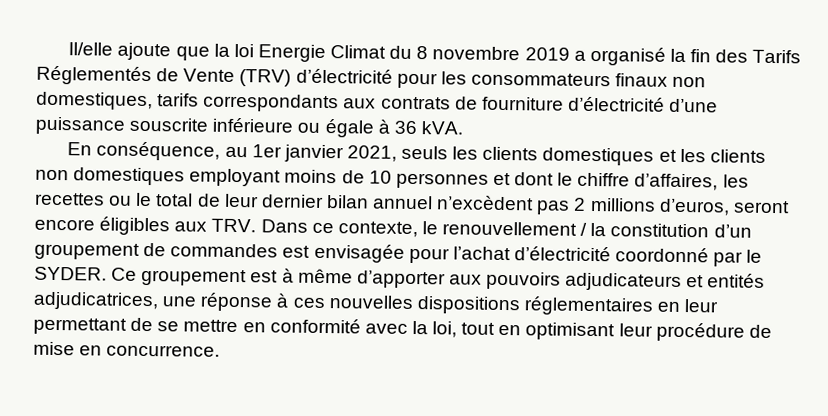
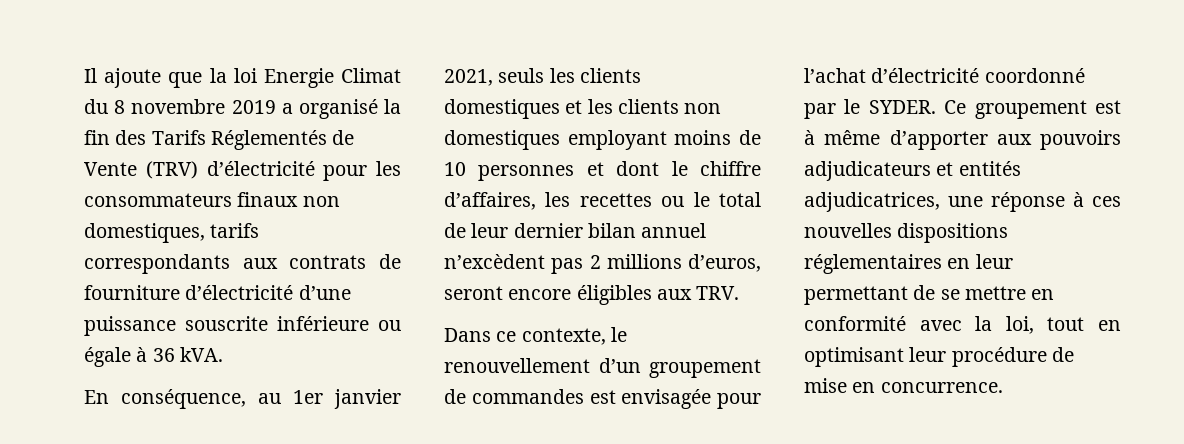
- Il/elle ajoute que la loi Energie Climat du 8 novembre 2019 a organisé la fin des Tarifs Réglementés de Vente (TRV) d’électricité pour les consommateurs finaux non domestiques, tarifs correspondants aux contrats de fourniture d’électricité d’une puissance souscrite inférieure ou égale à 36 kVA.
+ Il ajoute que la loi Energie Climat du 8 novembre 2019 a organisé la fin des Tarifs Réglementés de Vente (TRV) d’électricité pour les consommateurs finaux non domestiques, tarifs correspondants aux contrats de fourniture d’électricité d’une puissance souscrite inférieure ou égale à 36 kVA.
- En conséquence, au 1er janvier 2021, seuls les clients domestiques et les clients non domestiques employant moins de 10 personnes et dont le chiffre d’affaires, les recettes ou le total de leur dernier bilan annuel n’excèdent pas 2 millions d’euros, seront encore éligibles aux TRV. Dans ce contexte, le renouvellement / la constitution d’un groupement de commandes est envisagée pour l’achat d’électricité coordonné par le SYDER.
+ En conséquence, au 1er janvier 2021, seuls les clients domestiques et les clients non domestiques employant moins de 10 personnes et dont le chiffre d’affaires, les recettes ou le total de leur dernier bilan annuel n’excèdent pas 2 millions d’euros, seront encore éligibles aux TRV.
+ Dans ce contexte, le renouvellement d’un groupement de commandes est envisagée pour l’achat d’électricité coordonné par le SYDER.

